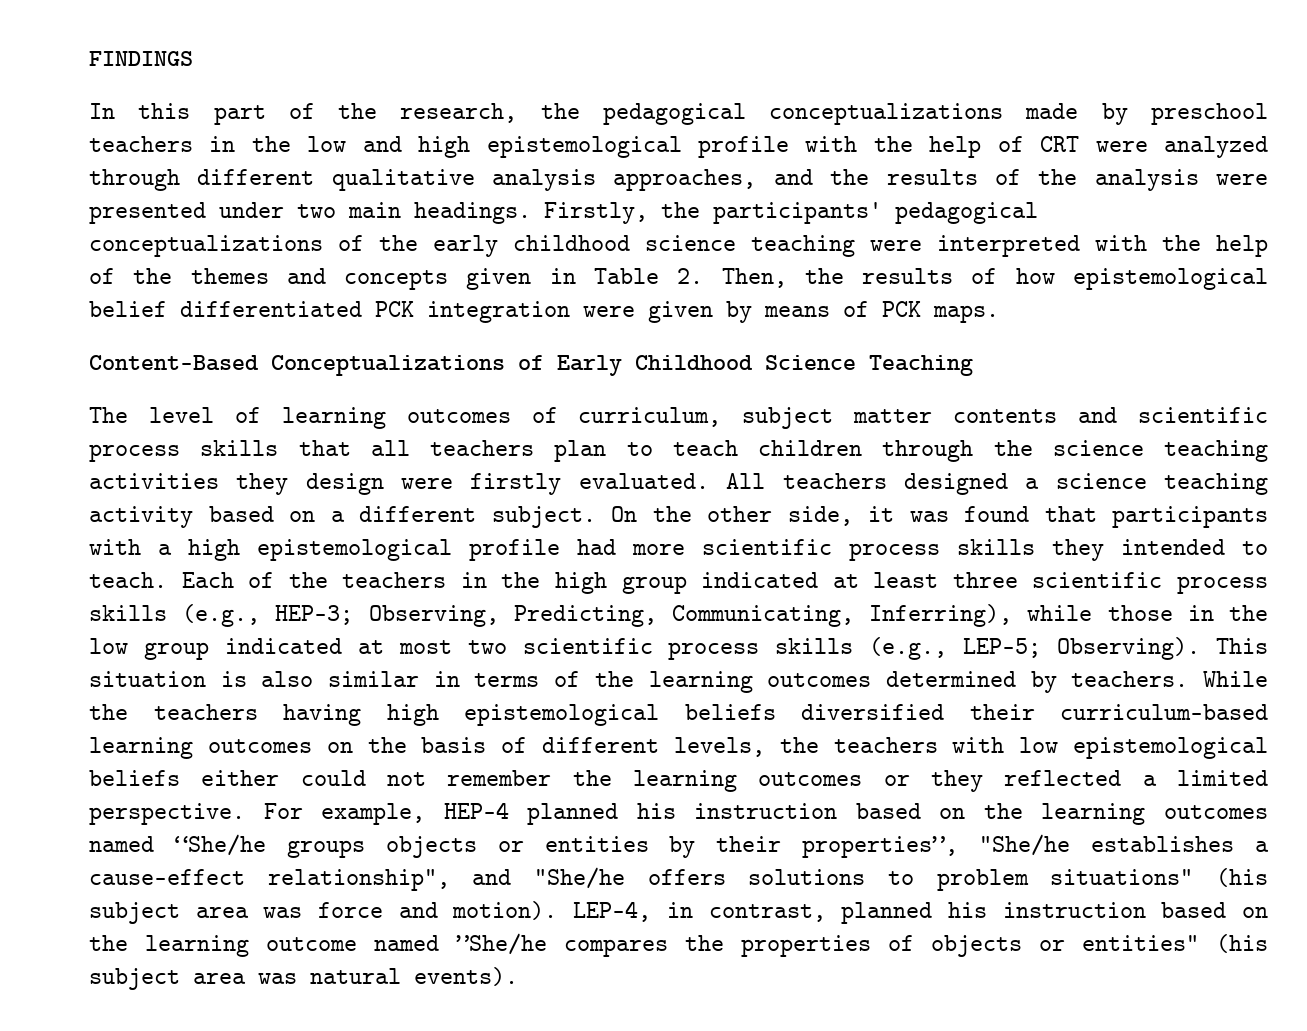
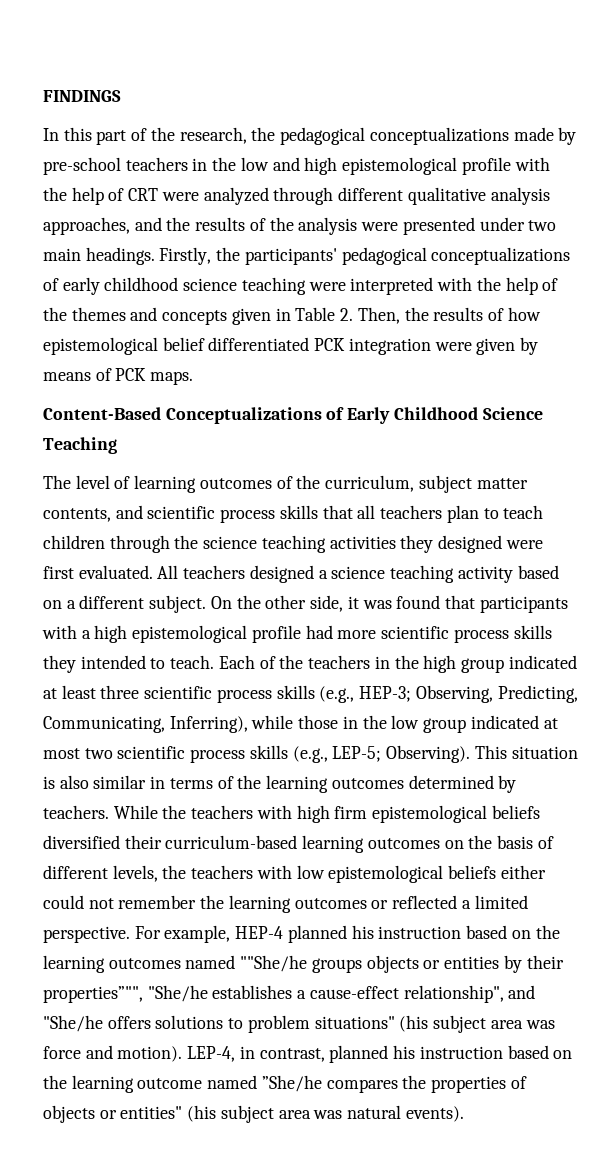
- In this part of the research, the pedagogical conceptualizations made by preschool teachers in the low and high epistemological profile with the help of CRT were analyzed through different qualitative analysis approaches, and the results of the analysis were presented under two main headings.
+ In this part of the research, the pedagogical conceptualizations made by pre-school teachers in the low and high epistemological profile with the help of CRT were analyzed through different qualitative analysis approaches, and the results of the analysis were presented under two main headings.
- Firstly, the participants' pedagogical conceptualizations of the early childhood science teaching were interpreted with the help of the themes and concepts given in Table 2. Then, the results of how epistemological belief differentiated PCK integration were given by means of PCK maps.
+ Firstly, the participants' pedagogical conceptualizations of early childhood science teaching were interpreted with the help of the themes and concepts given in Table 2. Then, the results of how epistemological belief differentiated PCK integration were given by means of PCK maps.
- The level of learning outcomes of curriculum, subject matter contents and scientific process skills that all teachers plan to teach children through the science teaching activities they design were firstly evaluated.
+ The level of learning outcomes of the curriculum, subject matter contents, and scientific process skills that all teachers plan to teach children through the science teaching activities they designed were first evaluated.
- While the teachers having high epistemological beliefs diversified their curriculum-based learning outcomes on the basis of different levels, the teachers with low epistemological beliefs either could not remember the learning outcomes or they reflected a limited perspective.
+ While the teachers with high firm epistemological beliefs diversified their curriculum-based learning outcomes on the basis of different levels, the teachers with low epistemological beliefs either could not remember the learning outcomes or reflected a limited perspective.
- For example, HEP-4 planned his instruction based on the learning outcomes named “She/he groups objects or entities by their properties”, "She/he establishes a cause-effect relationship", and "She/he offers solutions to problem situations" (his subject area was force and motion).
+ For example, HEP-4 planned his instruction based on the learning outcomes named ""She/he groups objects or entities by their properties”"", "She/he establishes a cause-effect relationship", and "She/he offers solutions to problem situations" (his subject area was force and motion).

